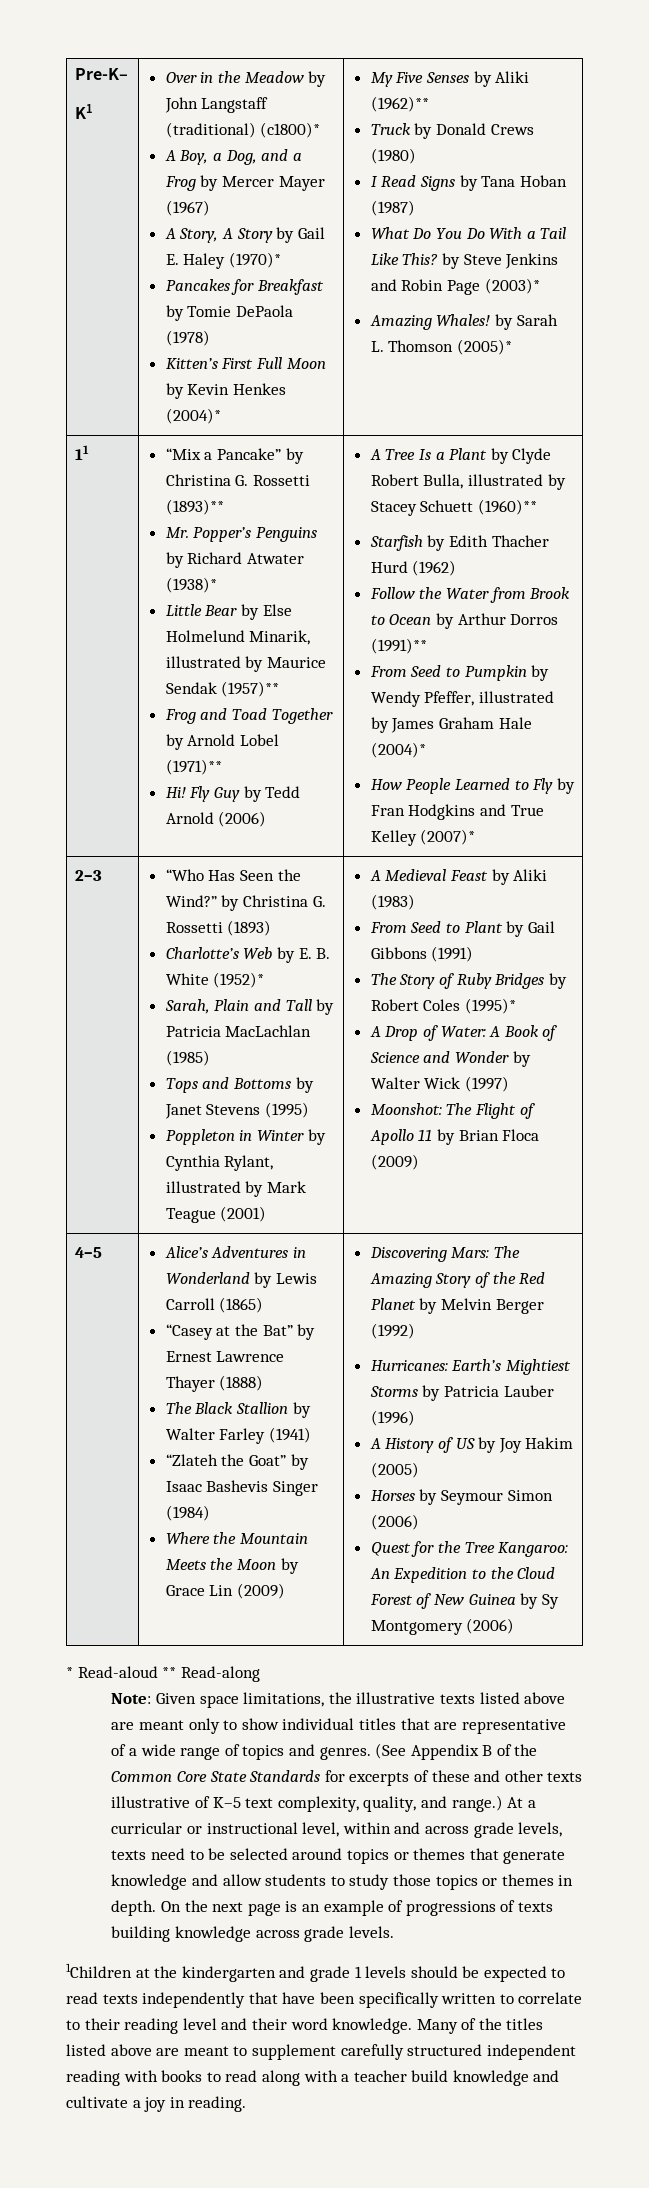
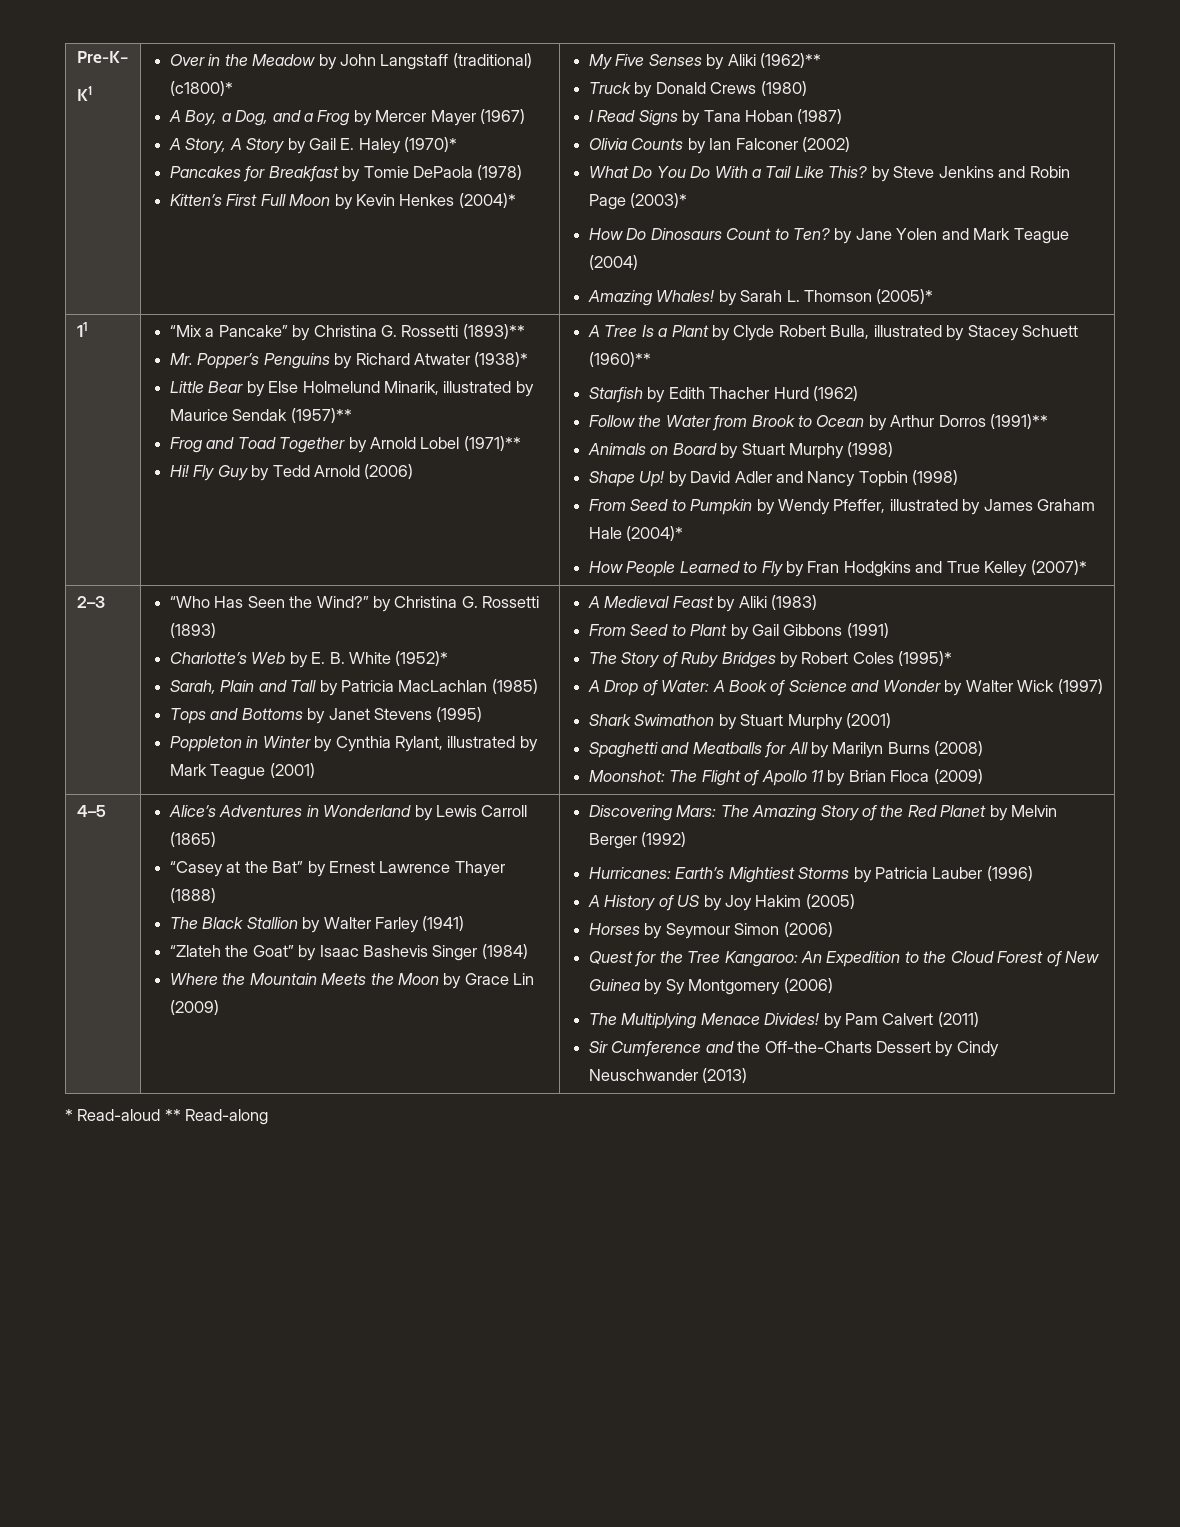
+ Olivia Counts by Ian Falconer (2002)
+ How Do Dinosaurs Count to Ten? by Jane Yolen and Mark Teague (2004)
+ Animals on Board by Stuart Murphy (1998)
+ Shape Up! by David Adler and Nancy Topbin (1998)
+ Shark Swimathon by Stuart Murphy (2001)
+ Spaghetti and Meatballs for All by Marilyn Burns (2008)
+ The Multiplying Menace Divides! by Pam Calvert (2011)
+ Sir Cumference and the Off-the-Charts Dessert by Cindy Neuschwander (2013)
  * Read-aloud ** Read-along
- Note: Given space limitations, the illustrative texts listed above are meant only to show individual titles that are representative of a wide range of topics and genres. (See Appendix B of the Common Core State Standards for excerpts of these and other texts illustrative of K–5 text complexity, quality, and range.) At a curricular or instructional level, within and across grade levels, texts need to be selected around topics or themes that generate knowledge and allow students to study those topics or themes in depth. On the next page is an example of progressions of texts building knowledge across grade levels.
- 1Children at the kindergarten and grade 1 levels should be expected to read texts independently that have been specifically written to correlate to their reading level and their word knowledge. Many of the titles listed above are meant to supplement carefully structured independent reading with books to read along with a teacher build knowledge and cultivate a joy in reading.

